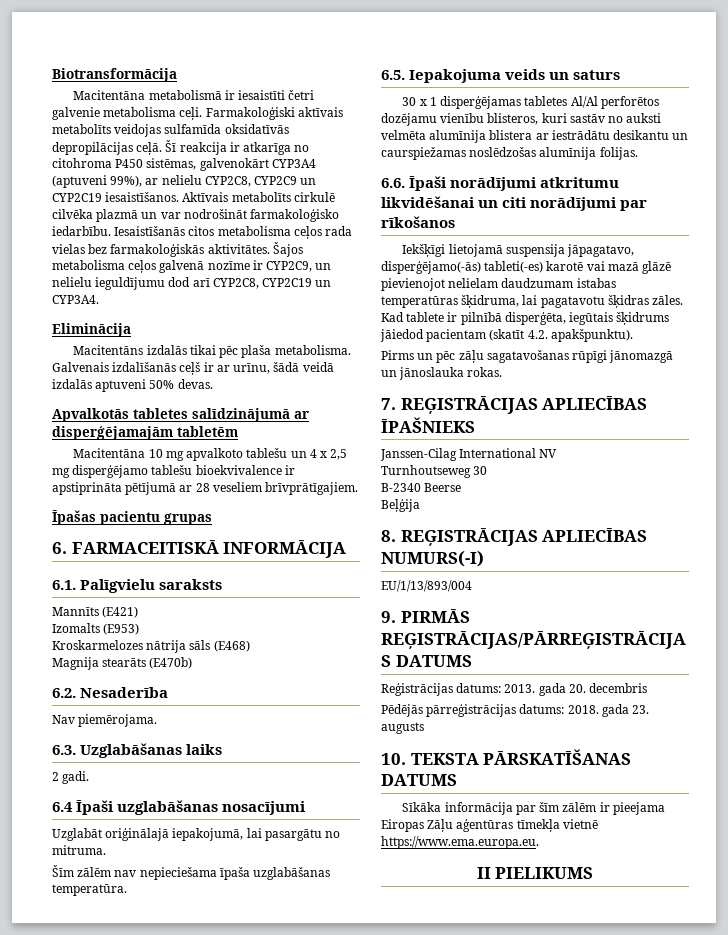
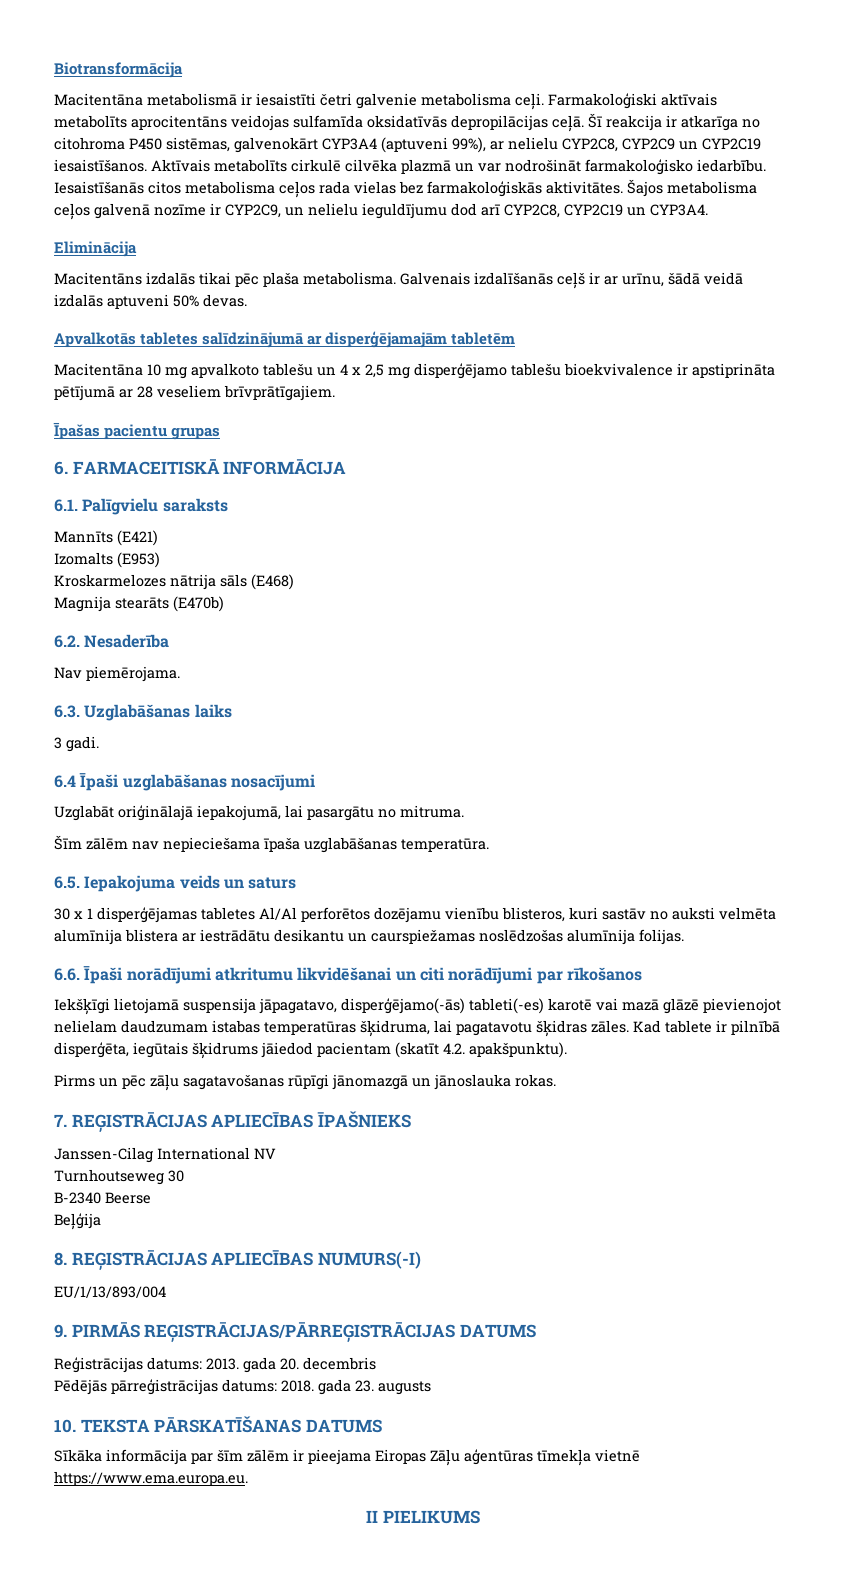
- Farmakoloģiski aktīvais metabolīts veidojas sulfamīda oksidatīvās depropilācijas ceļā.
+ Farmakoloģiski aktīvais metabolīts aprocitentāns veidojas sulfamīda oksidatīvās depropilācijas ceļā.
- 2 gadi.
+ 3 gadi.

